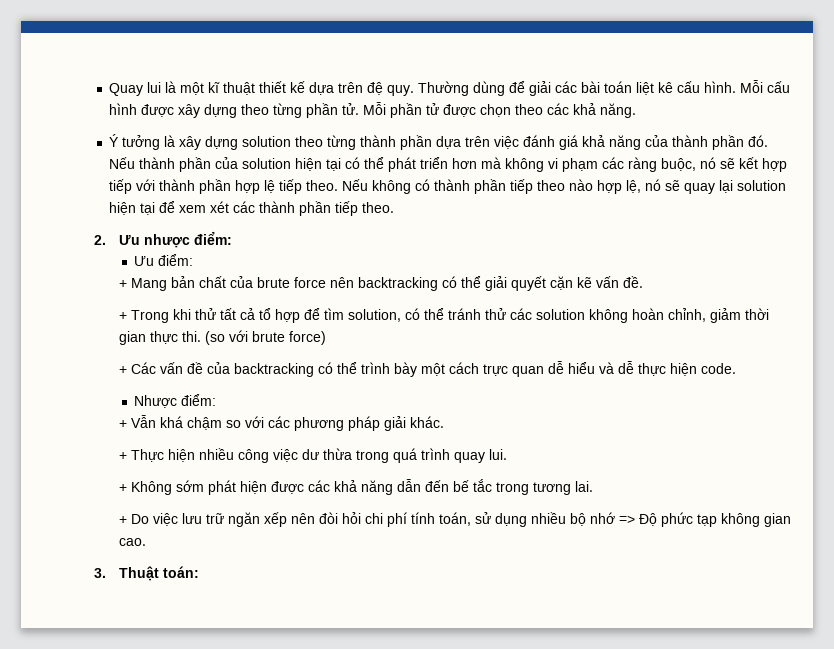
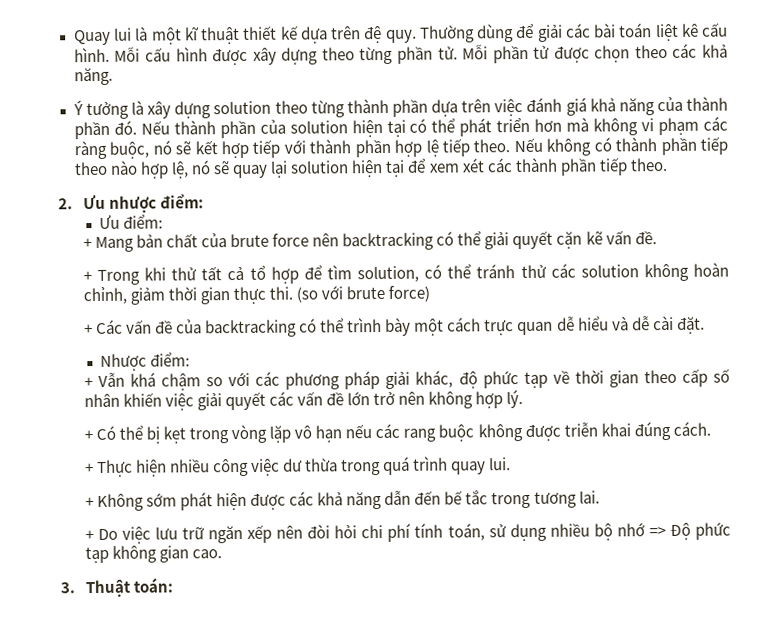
- + Các vấn đề của backtracking có thể trình bày một cách trực quan dễ hiểu và dễ thực hiện code.
+ + Các vấn đề của backtracking có thể trình bày một cách trực quan dễ hiểu và dễ cài đặt.
- + Vẫn khá chậm so với các phương pháp giải khác.
+ + Vẫn khá chậm so với các phương pháp giải khác, độ phức tạp về thời gian theo cấp số nhân khiến việc giải quyết các vấn đề lớn trở nên không hợp lý.
+ + Có thể bị kẹt trong vòng lặp vô hạn nếu các rang buộc không được triễn khai đúng cách.

